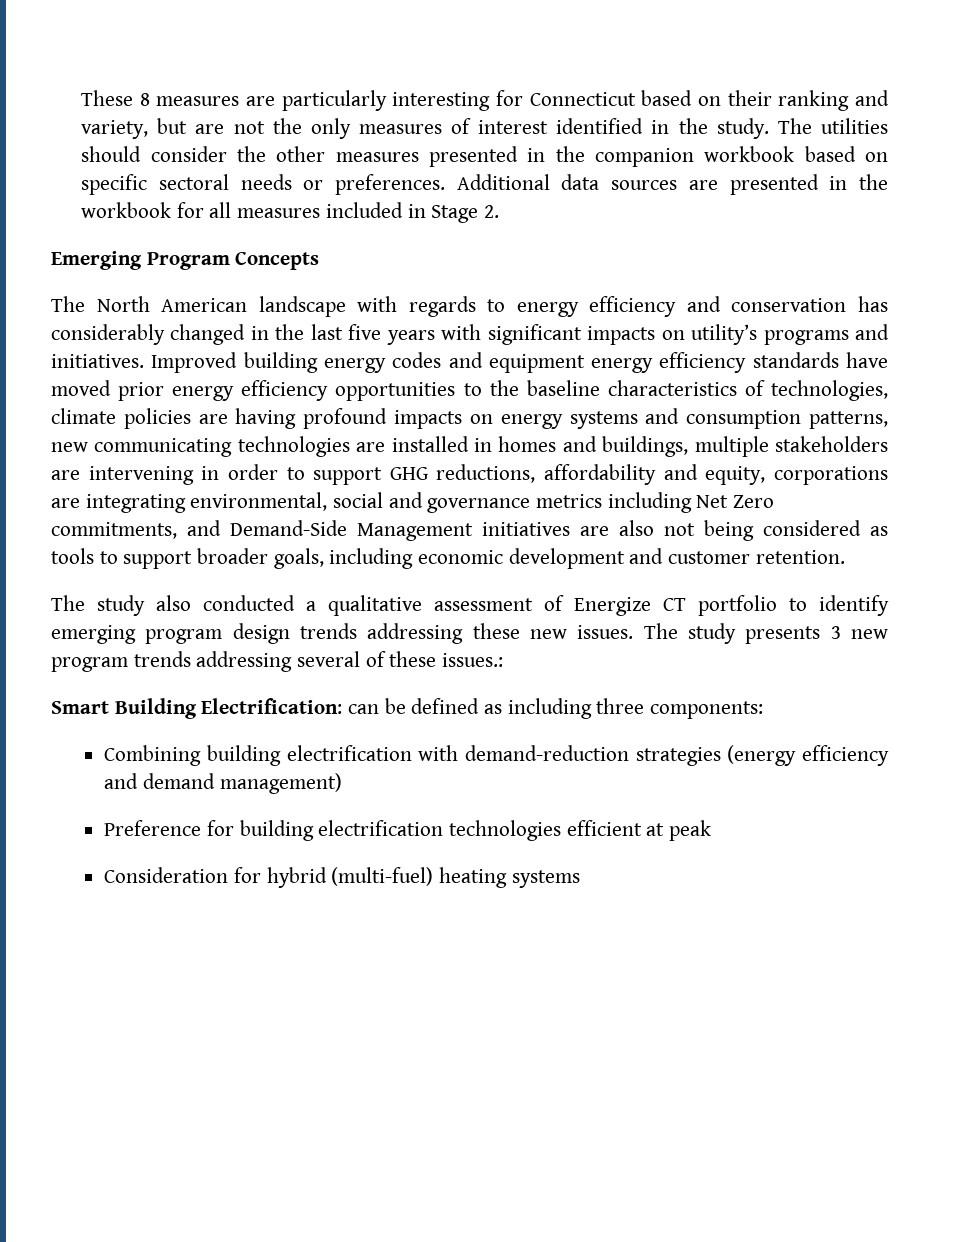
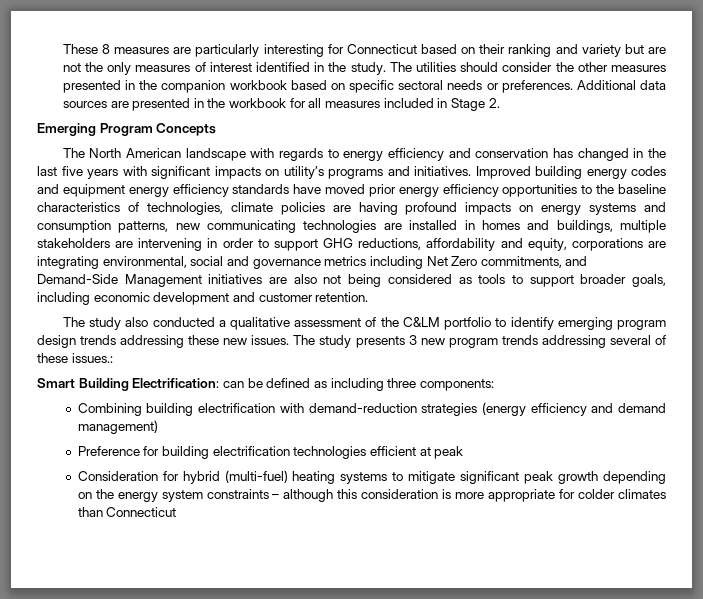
- These 8 measures are particularly interesting for Connecticut based on their ranking and variety, but are not the only measures of interest identified in the study.
+ These 8 measures are particularly interesting for Connecticut based on their ranking and variety but are not the only measures of interest identified in the study.
- The North American landscape with regards to energy efficiency and conservation has considerably changed in the last five years with significant impacts on utility’s programs and initiatives.
+ The North American landscape with regards to energy efficiency and conservation has changed in the last five years with significant impacts on utility’s programs and initiatives.
- The study also conducted a qualitative assessment of Energize CT portfolio to identify emerging program design trends addressing these new issues.
+ The study also conducted a qualitative assessment of the C&LM portfolio to identify emerging program design trends addressing these new issues.
- Consideration for hybrid (multi-fuel) heating systems
+ Consideration for hybrid (multi-fuel) heating systems to mitigate significant peak growth depending on the energy system constraints – although this consideration is more appropriate for colder climates than Connecticut

